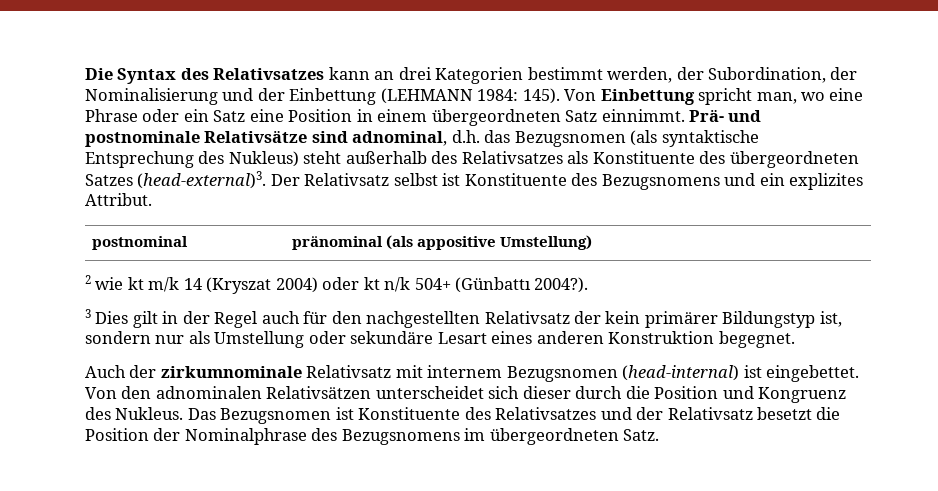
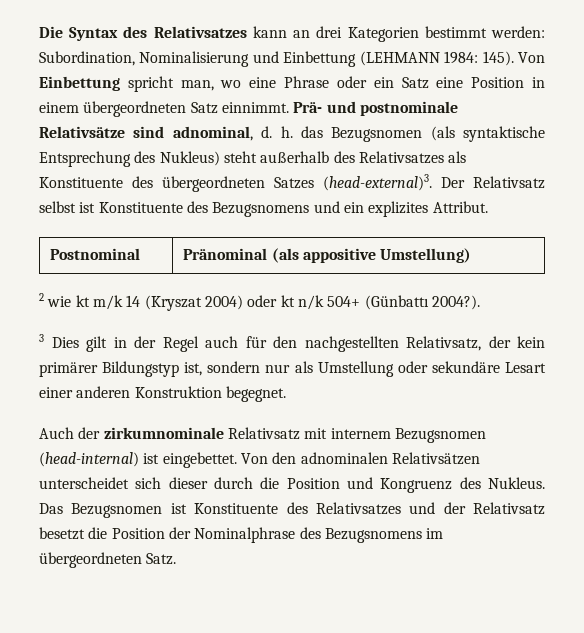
- Die Syntax des Relativsatzes kann an drei Kategorien bestimmt werden, der Subordination, der Nominalisierung und der Einbettung (LEHMANN 1984: 145).
+ Die Syntax des Relativsatzes kann an drei Kategorien bestimmt werden: Subordination, Nominalisierung und Einbettung (LEHMANN 1984: 145).
- Prä- und postnominale Relativsätze sind adnominal, d.h. das Bezugsnomen (als syntaktische Entsprechung des Nukleus) steht außerhalb des Relativsatzes als Konstituente des übergeordneten Satzes (head-external)3.
+ Prä- und postnominale Relativsätze sind adnominal, d. h. das Bezugsnomen (als syntaktische Entsprechung des Nukleus) steht außerhalb des Relativsatzes als Konstituente des übergeordneten Satzes (head-external)3.
- postnominal | pränominal (als appositive Umstellung)
+ Postnominal | Pränominal (als appositive Umstellung)
- 3 Dies gilt in der Regel auch für den nachgestellten Relativsatz der kein primärer Bildungstyp ist, sondern nur als Umstellung oder sekundäre Lesart eines anderen Konstruktion begegnet.
+ 3 Dies gilt in der Regel auch für den nachgestellten Relativsatz, der kein primärer Bildungstyp ist, sondern nur als Umstellung oder sekundäre Lesart einer anderen Konstruktion begegnet.

